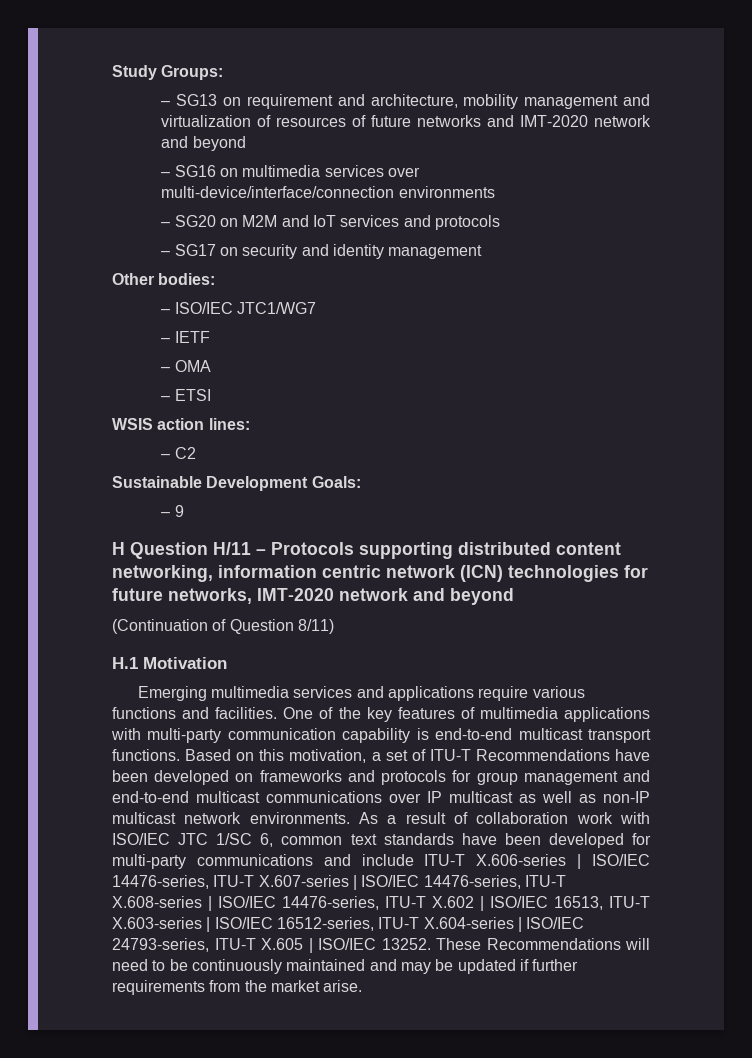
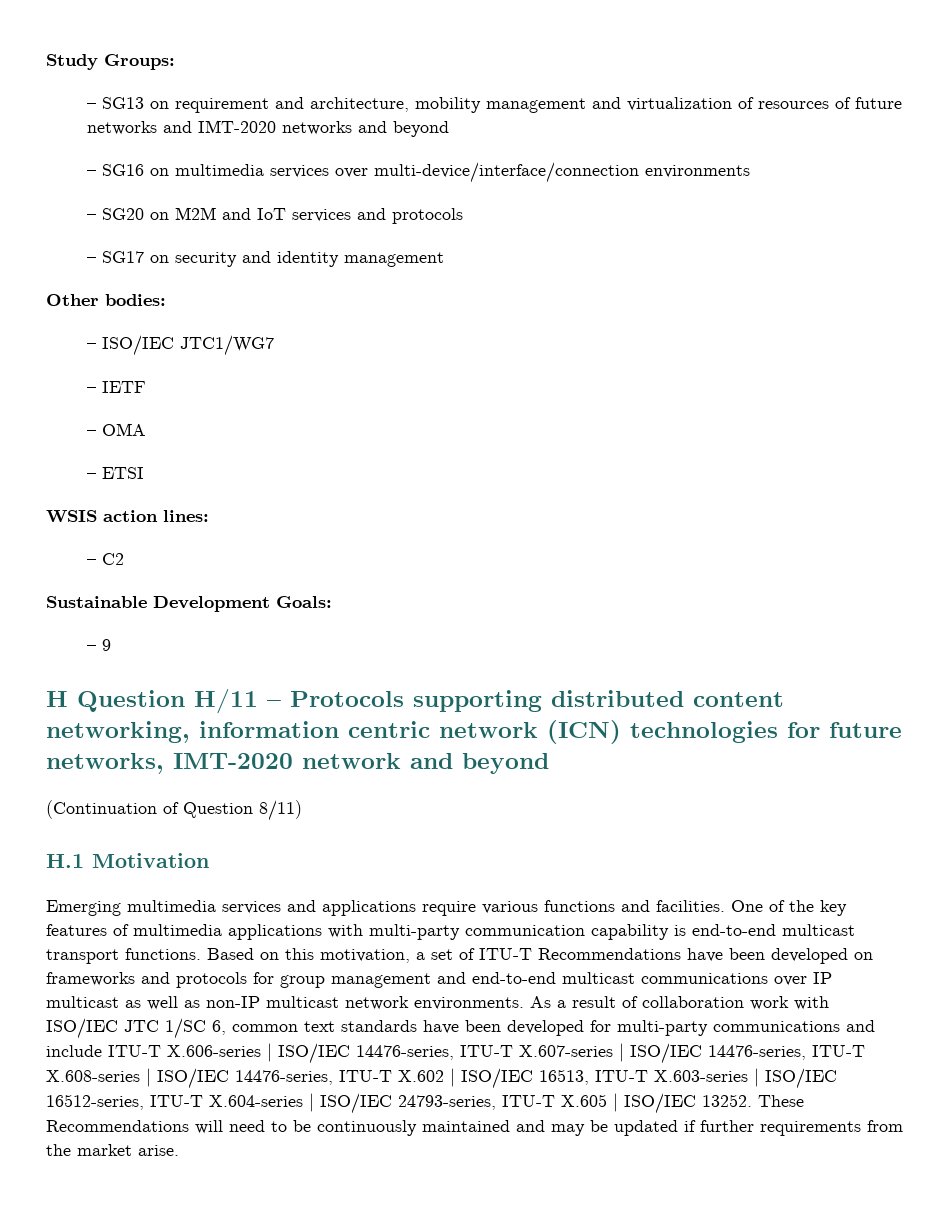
- – SG13 on requirement and architecture, mobility management and virtualization of resources of future networks and IMT-2020 network and beyond
+ – SG13 on requirement and architecture, mobility management and virtualization of resources of future networks and IMT-2020 networks and beyond

